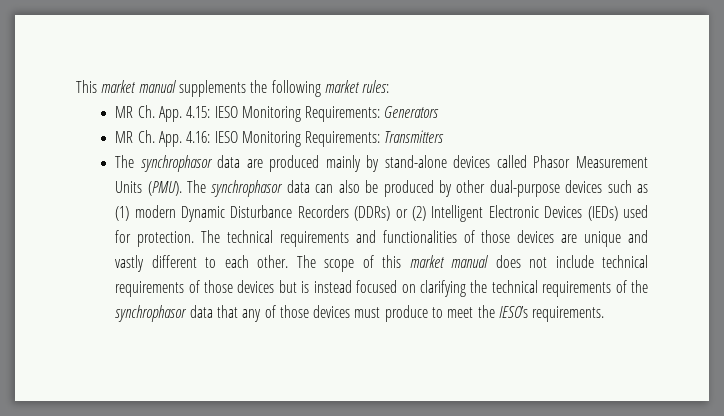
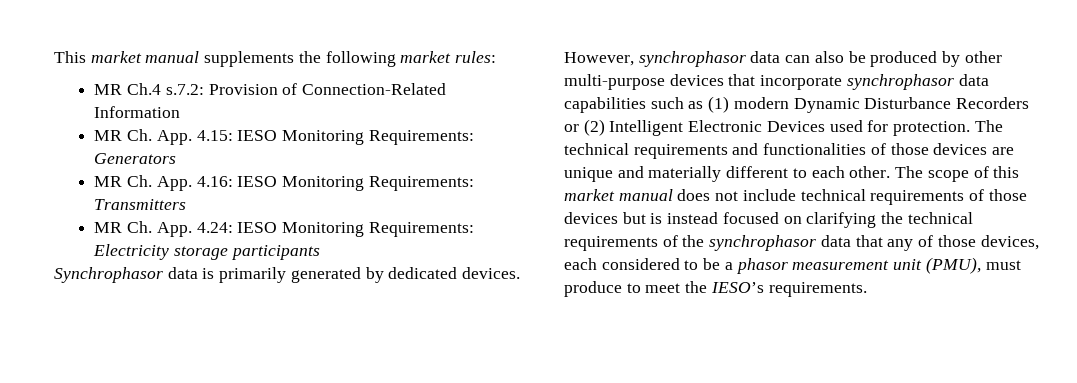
+ MR Ch.4 s.7.2: Provision of Connection-Related Information
- The synchrophasor data are produced mainly by stand-alone devices called Phasor Measurement Units (PMU). The synchrophasor data can also be produced by other dual-purpose devices such as (1) modern Dynamic Disturbance Recorders (DDRs) or (2) Intelligent Electronic Devices (IEDs) used for protection.
+ MR Ch. App. 4.24: IESO Monitoring Requirements: Electricity storage participants
+ Synchrophasor data is primarily generated by dedicated devices. However, synchrophasor data can also be produced by other multi-purpose devices that incorporate synchrophasor data capabilities such as (1) modern Dynamic Disturbance Recorders or (2) Intelligent Electronic Devices used for protection.
- The technical requirements and functionalities of those devices are unique and vastly different to each other.
+ The technical requirements and functionalities of those devices are unique and materially different to each other.
- The scope of this market manual does not include technical requirements of those devices but is instead focused on clarifying the technical requirements of the synchrophasor data that any of those devices must produce to meet the IESO’s requirements.
+ The scope of this market manual does not include technical requirements of those devices but is instead focused on clarifying the technical requirements of the synchrophasor data that any of those devices, each considered to be a phasor measurement unit (PMU), must produce to meet the IESO’s requirements.

